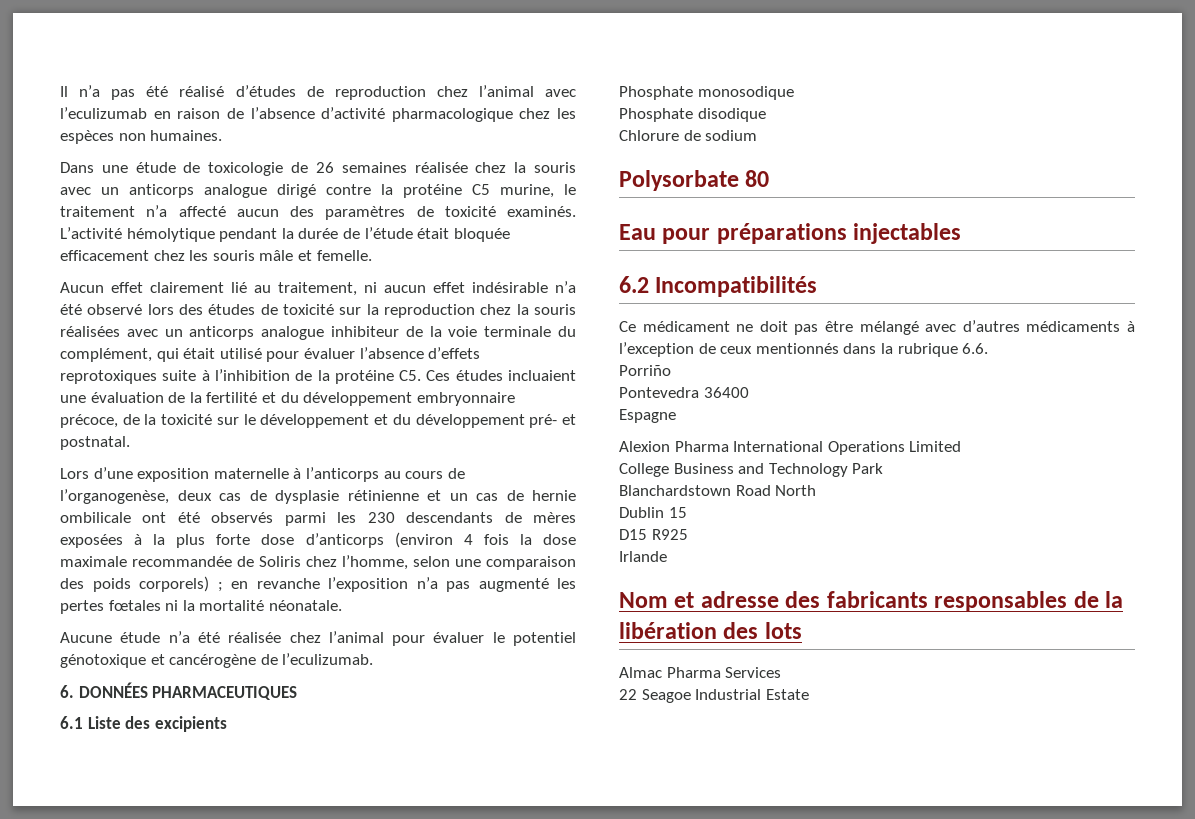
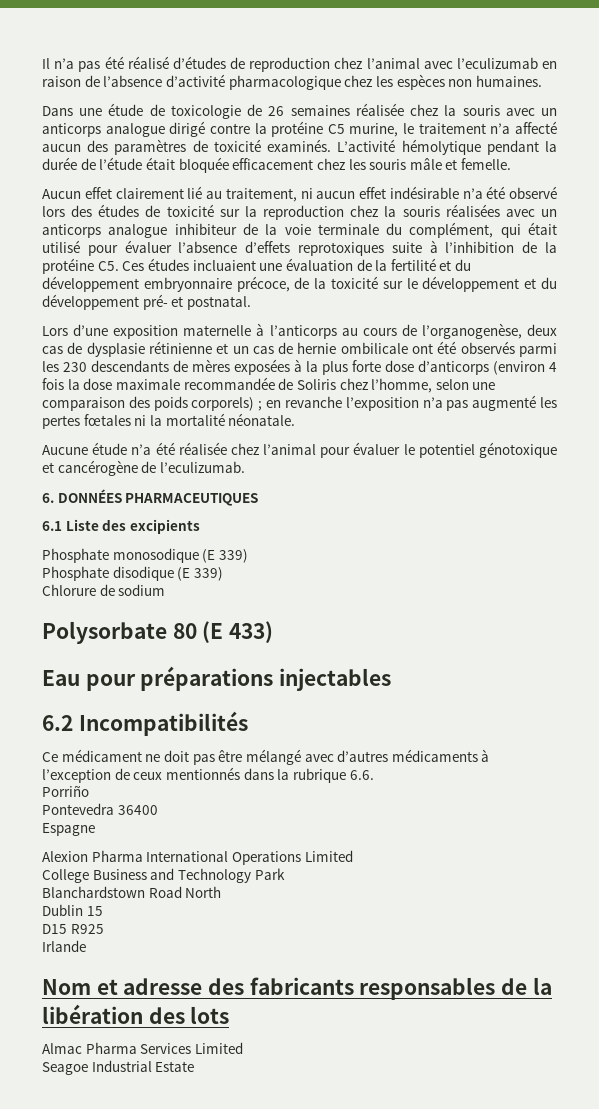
- Phosphate monosodique
+ Phosphate monosodique (E 339)
- Phosphate disodique
+ Phosphate disodique (E 339)
- Polysorbate 80
+ Polysorbate 80 (E 433)
- Almac Pharma Services
- 22 Seagoe Industrial Estate
+ Almac Pharma Services Limited
+ Seagoe Industrial Estate

